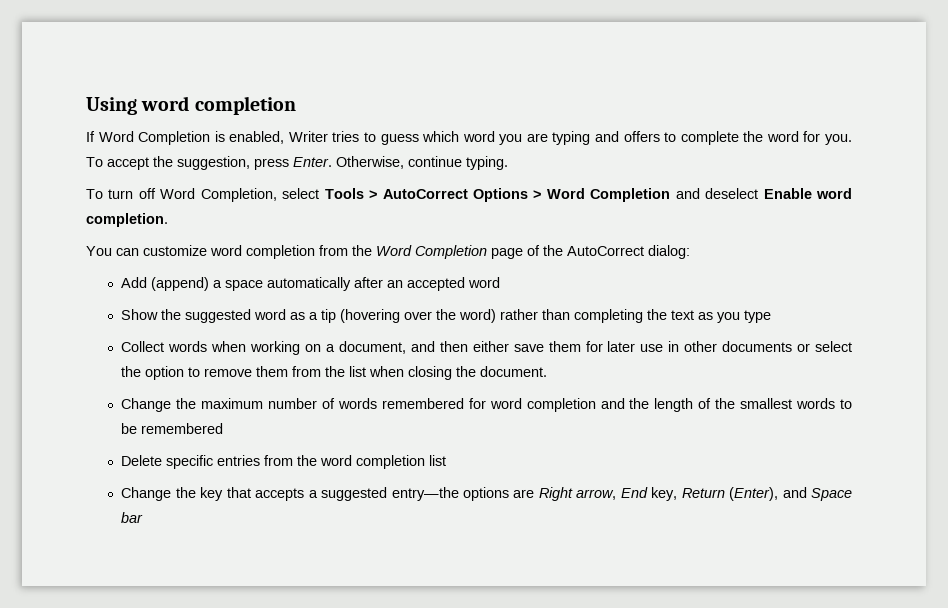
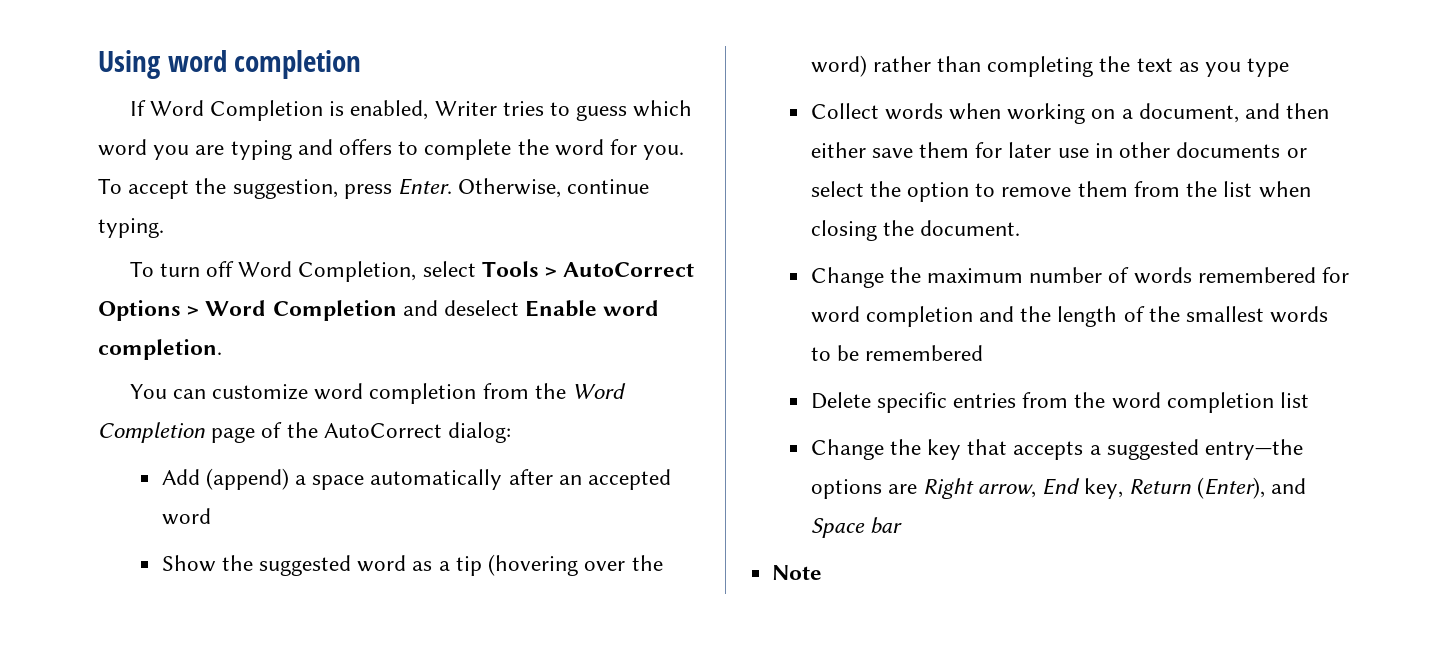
+ Note

